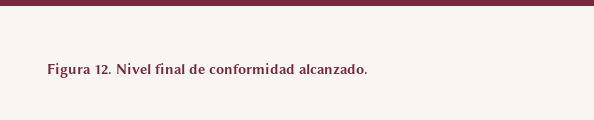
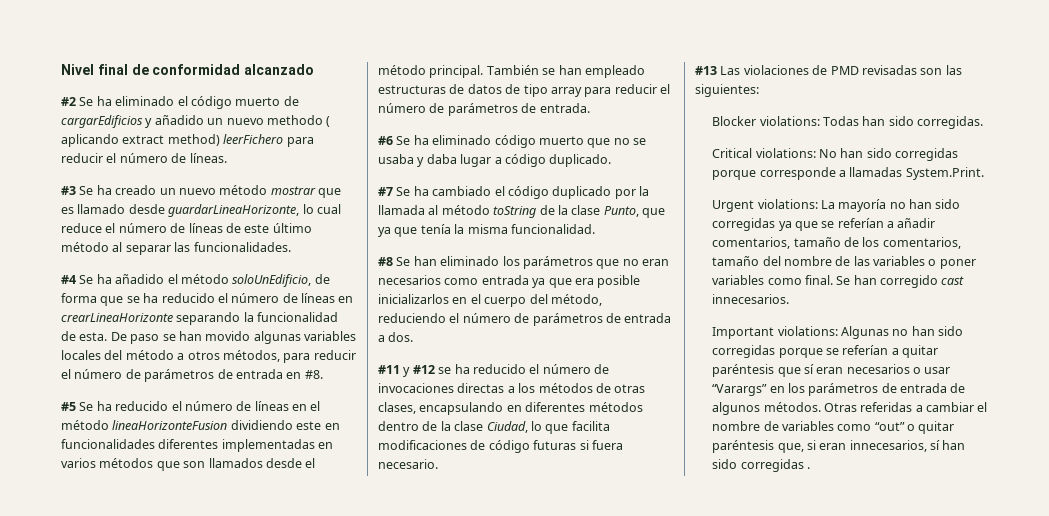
- Figura 12. Nivel final de conformidad alcanzado.
+ Nivel final de conformidad alcanzado
+ #2 Se ha eliminado el código muerto de cargarEdificios y añadido un nuevo methodo ( aplicando extract method) leerFichero para reducir el número de líneas.
+ #3 Se ha creado un nuevo método mostrar que es llamado desde guardarLineaHorizonte, lo cual reduce el número de líneas de este último método al separar las funcionalidades.
+ #4 Se ha añadido el método soloUnEdificio, de forma que se ha reducido el número de líneas en crearLineaHorizonte separando la funcionalidad de esta. De paso se han movido algunas variables locales del método a otros métodos, para reducir el número de parámetros de entrada en #8.
+ #5 Se ha reducido el número de líneas en el método lineaHorizonteFusion dividiendo este en funcionalidades diferentes implementadas en varios métodos que son llamados desde el método principal. También se han empleado estructuras de datos de tipo array para reducir el número de parámetros de entrada.
+ #6 Se ha eliminado código muerto que no se usaba y daba lugar a código duplicado.
+ #7 Se ha cambiado el código duplicado por la llamada al método toString de la clase Punto, que ya que tenía la misma funcionalidad.
+ #8 Se han eliminado los parámetros que no eran necesarios como entrada ya que era posible inicializarlos en el cuerpo del método, reduciendo el número de parámetros de entrada a dos.
+ #11 y #12 se ha reducido el número de invocaciones directas a los métodos de otras clases, encapsulando en diferentes métodos dentro de la clase Ciudad, lo que facilita modificaciones de código futuras si fuera necesario.
+ #13 Las violaciones de PMD revisadas son las siguientes:
+ Blocker violations: Todas han sido corregidas.
+ Critical violations: No han sido corregidas porque corresponde a llamadas System.Print.
+ Urgent violations: La mayoría no han sido corregidas ya que se referían a añadir comentarios, tamaño de los comentarios, tamaño del nombre de las variables o poner variables como final. Se han corregido cast innecesarios.
+ Important violations: Algunas no han sido corregidas porque se referían a quitar paréntesis que sí eran necesarios o usar “Varargs” en los parámetros de entrada de algunos métodos. Otras referidas a cambiar el nombre de variables como “out” o quitar paréntesis que, si eran innecesarios, sí han sido corregidas .

